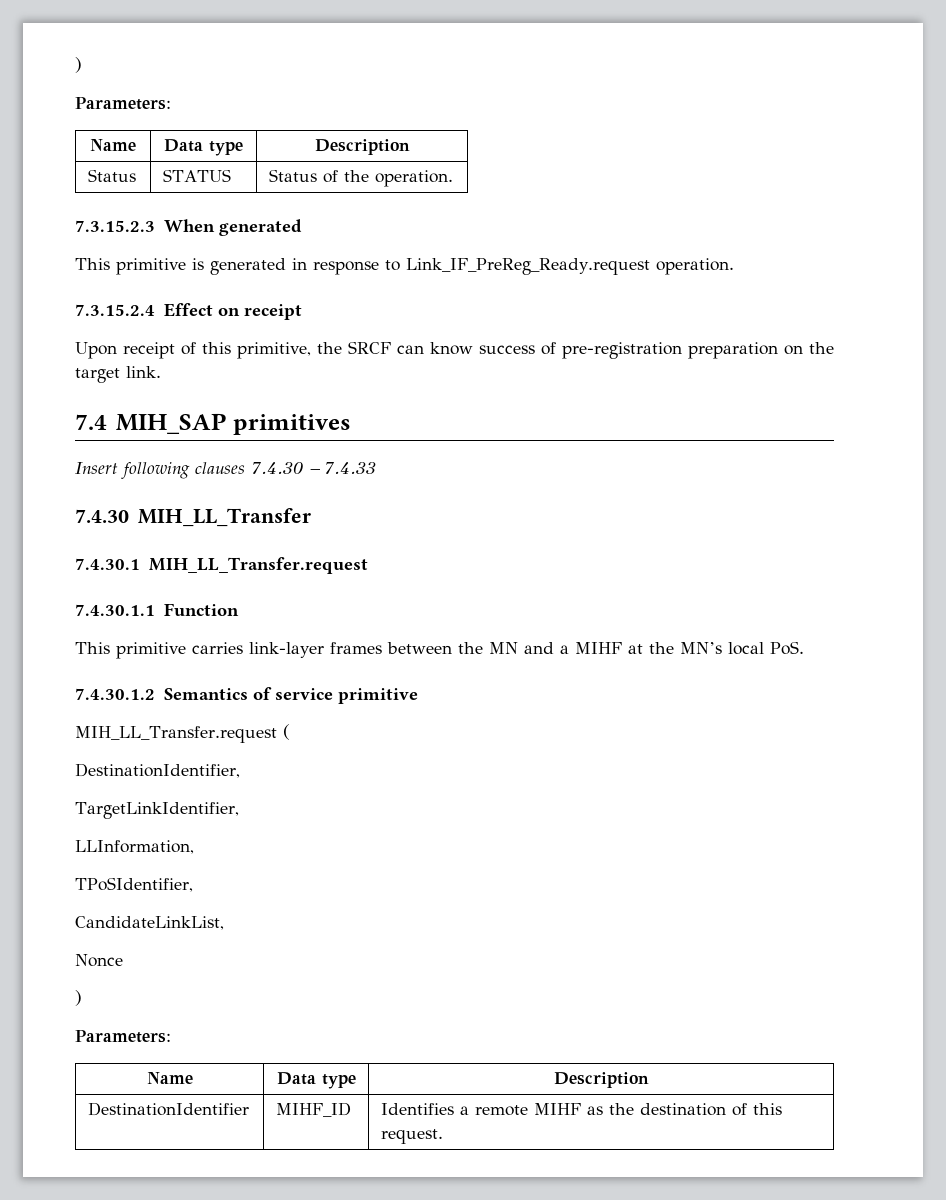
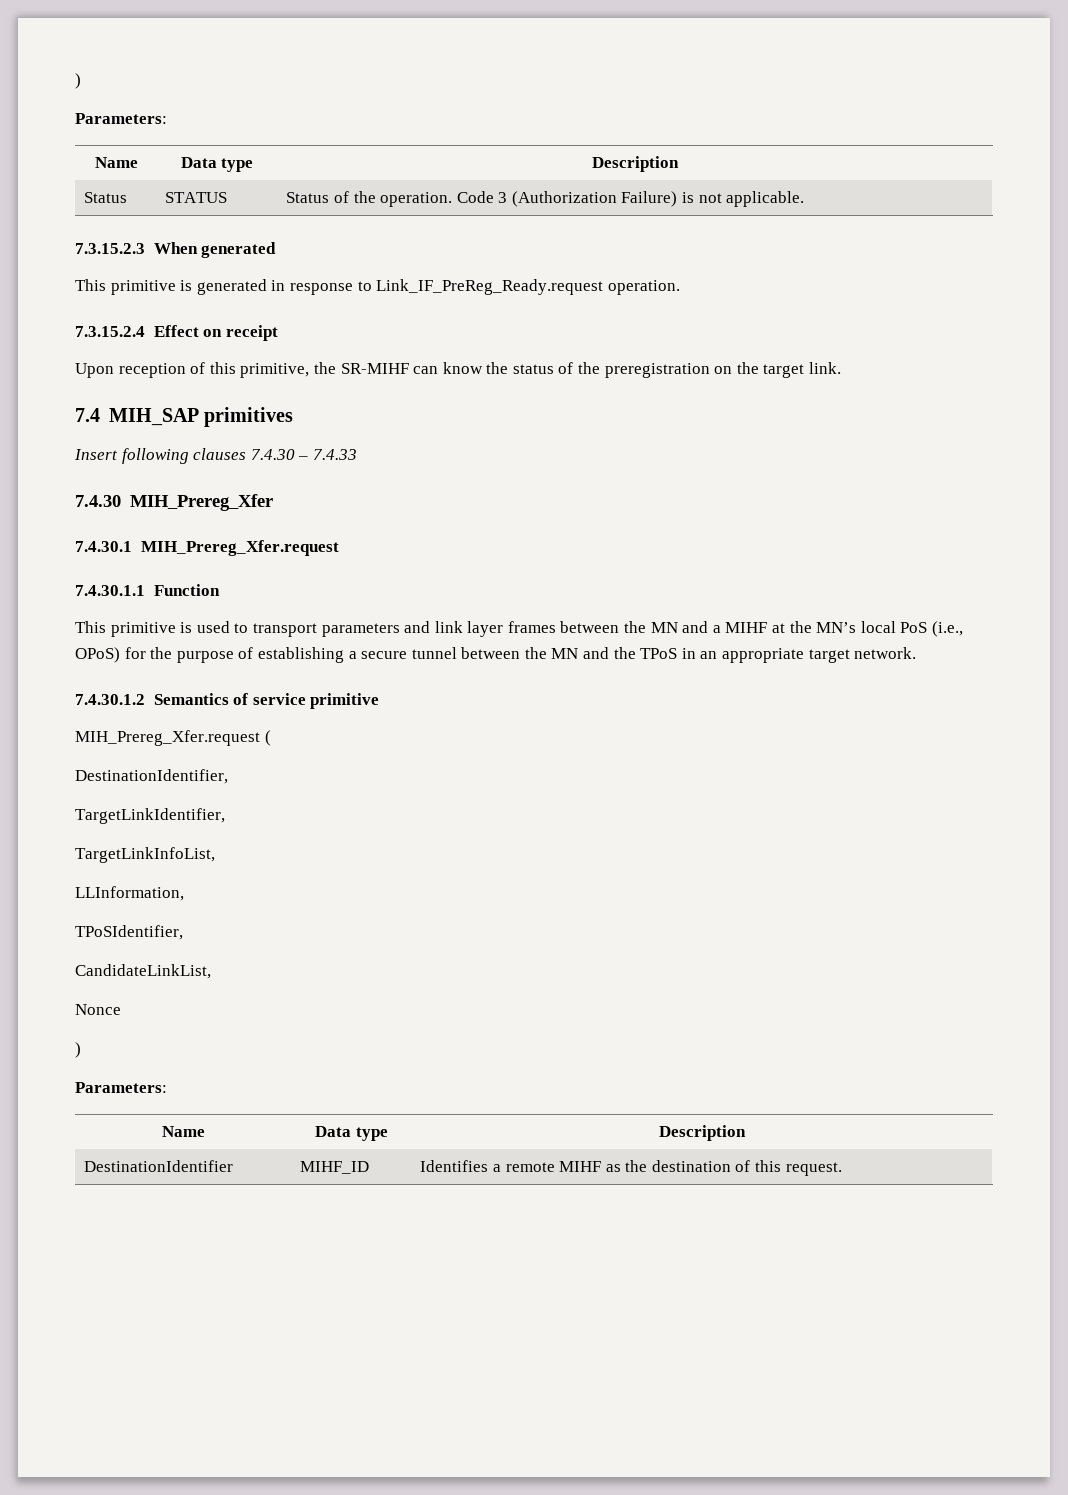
- Status | STATUS | Status of the operation.
+ Status | STATUS | Status of the operation. Code 3 (Authorization Failure) is not applicable.
- Upon receipt of this primitive, the SRCF can know success of pre-registration preparation on the target link.
+ Upon reception of this primitive, the SR-MIHF can know the status of the preregistration on the target link.
- 7.4.30 MIH_LL_Transfer
+ 7.4.30 MIH_Prereg_Xfer
- 7.4.30.1 MIH_LL_Transfer.request
+ 7.4.30.1 MIH_Prereg_Xfer.request
- This primitive carries link-layer frames between the MN and a MIHF at the MN’s local PoS.
+ This primitive is used to transport parameters and link layer frames between the MN and a MIHF at the MN’s local PoS (i.e., OPoS) for the purpose of establishing a secure tunnel between the MN and the TPoS in an appropriate target network.
- MIH_LL_Transfer.request (
+ MIH_Prereg_Xfer.request (
+ TargetLinkInfoList,

